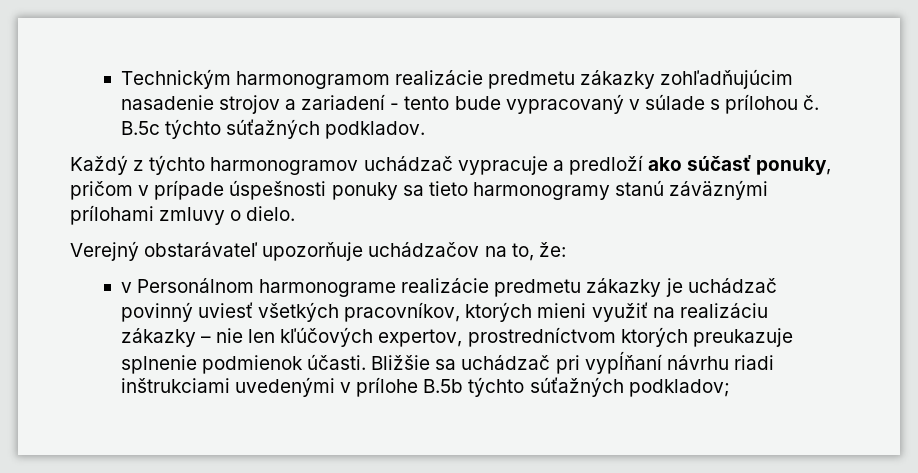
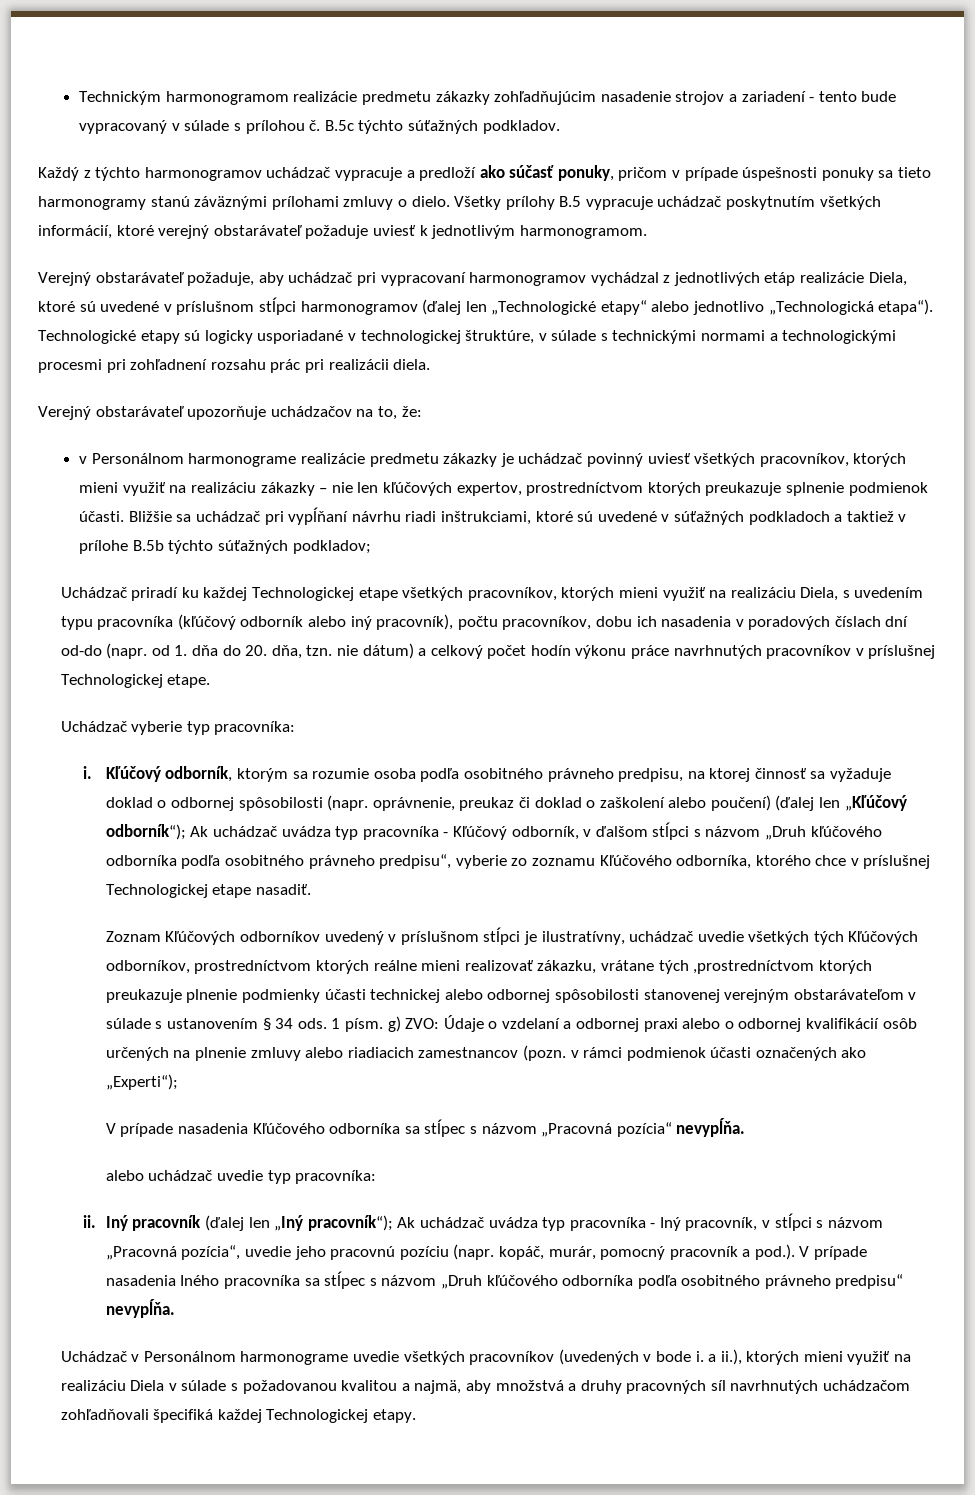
+ Všetky prílohy B.5 vypracuje uchádzač poskytnutím všetkých informácií, ktoré verejný obstarávateľ požaduje uviesť k jednotlivým harmonogramom.
+ Verejný obstarávateľ požaduje, aby uchádzač pri vypracovaní harmonogramov vychádzal z jednotlivých etáp realizácie Diela, ktoré sú uvedené v príslušnom stĺpci harmonogramov (ďalej len „Technologické etapy“ alebo jednotlivo „Technologická etapa“). Technologické etapy sú logicky usporiadané v technologickej štruktúre, v súlade s technickými normami a technologickými procesmi pri zohľadnení rozsahu prác pri realizácii diela.
- Bližšie sa uchádzač pri vypĺňaní návrhu riadi inštrukciami uvedenými v prílohe B.5b týchto súťažných podkladov;
+ Bližšie sa uchádzač pri vypĺňaní návrhu riadi inštrukciami, ktoré sú uvedené v súťažných podkladoch a taktiež v prílohe B.5b týchto súťažných podkladov;
+ Uchádzač priradí ku každej Technologickej etape všetkých pracovníkov, ktorých mieni využiť na realizáciu Diela, s uvedením typu pracovníka (kľúčový odborník alebo iný pracovník), počtu pracovníkov, dobu ich nasadenia v poradových číslach dní od-do (napr. od 1. dňa do 20. dňa, tzn. nie dátum) a celkový počet hodín výkonu práce navrhnutých pracovníkov v príslušnej Technologickej etape.
+ Uchádzač vyberie typ pracovníka:
+ i. Kľúčový odborník, ktorým sa rozumie osoba podľa osobitného právneho predpisu, na ktorej činnosť sa vyžaduje doklad o odbornej spôsobilosti (napr. oprávnenie, preukaz či doklad o zaškolení alebo poučení) (ďalej len „Kľúčový odborník“); Ak uchádzač uvádza typ pracovníka - Kľúčový odborník, v ďalšom stĺpci s názvom „Druh kľúčového odborníka podľa osobitného právneho predpisu“, vyberie zo zoznamu Kľúčového odborníka, ktorého chce v príslušnej Technologickej etape nasadiť.
+ Zoznam Kľúčových odborníkov uvedený v príslušnom stĺpci je ilustratívny, uchádzač uvedie všetkých tých Kľúčových odborníkov, prostredníctvom ktorých reálne mieni realizovať zákazku, vrátane tých ,prostredníctvom ktorých preukazuje plnenie podmienky účasti technickej alebo odbornej spôsobilosti stanovenej verejným obstarávateľom v súlade s ustanovením § 34 ods. 1 písm. g) ZVO: Údaje o vzdelaní a odbornej praxi alebo o odbornej kvalifikácií osôb určených na plnenie zmluvy alebo riadiacich zamestnancov (pozn. v rámci podmienok účasti označených ako „Experti“);
+ V prípade nasadenia Kľúčového odborníka sa stĺpec s názvom „Pracovná pozícia“ nevypĺňa.
+ alebo uchádzač uvedie typ pracovníka:
+ ii. Iný pracovník (ďalej len „Iný pracovník“); Ak uchádzač uvádza typ pracovníka - Iný pracovník, v stĺpci s názvom „Pracovná pozícia“, uvedie jeho pracovnú pozíciu (napr. kopáč, murár, pomocný pracovník a pod.). V prípade nasadenia Iného pracovníka sa stĺpec s názvom „Druh kľúčového odborníka podľa osobitného právneho predpisu“ nevypĺňa.
+ Uchádzač v Personálnom harmonograme uvedie všetkých pracovníkov (uvedených v bode i. a ii.), ktorých mieni využiť na realizáciu Diela v súlade s požadovanou kvalitou a najmä, aby množstvá a druhy pracovných síl navrhnutých uchádzačom zohľadňovali špecifiká každej Technologickej etapy.

